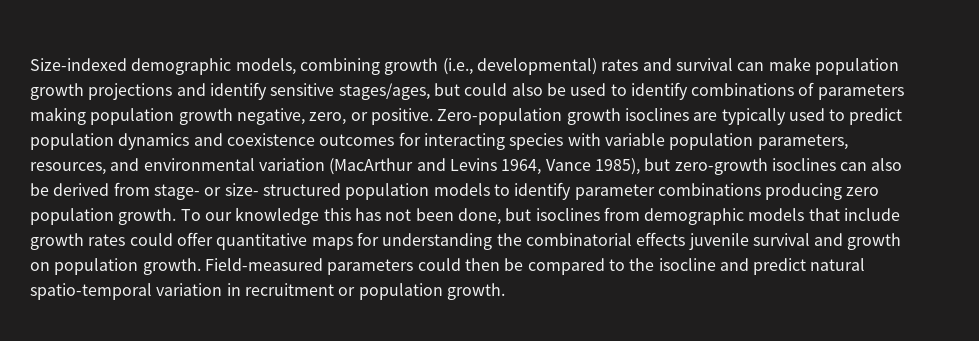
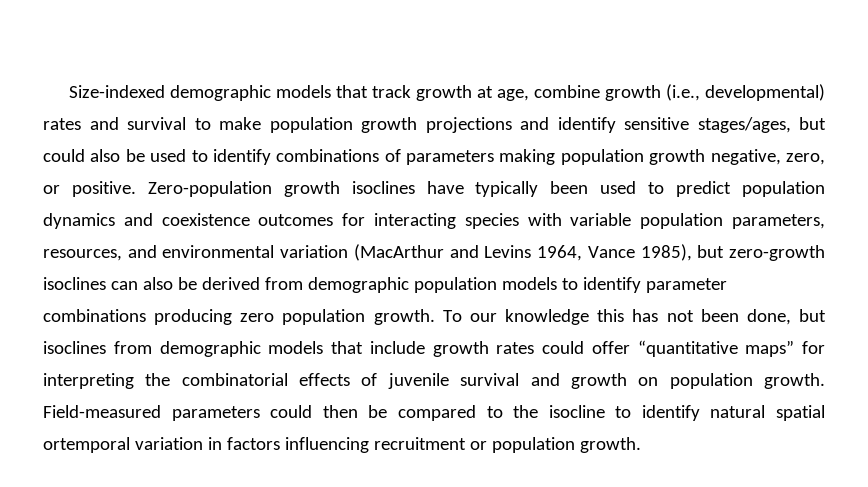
- Size-indexed demographic models, combining growth (i.e., developmental) rates and survival can make population growth projections and identify sensitive stages/ages, but could also be used to identify combinations of parameters making population growth negative, zero, or positive.
+ Size-indexed demographic models that track growth at age, combine growth (i.e., developmental) rates and survival to make population growth projections and identify sensitive stages/ages, but could also be used to identify combinations of parameters making population growth negative, zero, or positive.
- Zero-population growth isoclines are typically used to predict population dynamics and coexistence outcomes for interacting species with variable population parameters, resources, and environmental variation (MacArthur and Levins 1964, Vance 1985), but zero-growth isoclines can also be derived from stage- or size- structured population models to identify parameter combinations producing zero population growth.
+ Zero-population growth isoclines have typically been used to predict population dynamics and coexistence outcomes for interacting species with variable population parameters, resources, and environmental variation (MacArthur and Levins 1964, Vance 1985), but zero-growth isoclines can also be derived from demographic population models to identify parameter combinations producing zero population growth.
- To our knowledge this has not been done, but isoclines from demographic models that include growth rates could offer quantitative maps for understanding the combinatorial effects juvenile survival and growth on population growth.
+ To our knowledge this has not been done, but isoclines from demographic models that include growth rates could offer “quantitative maps” for interpreting the combinatorial effects of juvenile survival and growth on population growth.
- Field-measured parameters could then be compared to the isocline and predict natural spatio-temporal variation in recruitment or population growth.
+ Field-measured parameters could then be compared to the isocline to identify natural spatial ortemporal variation in factors influencing recruitment or population growth.

